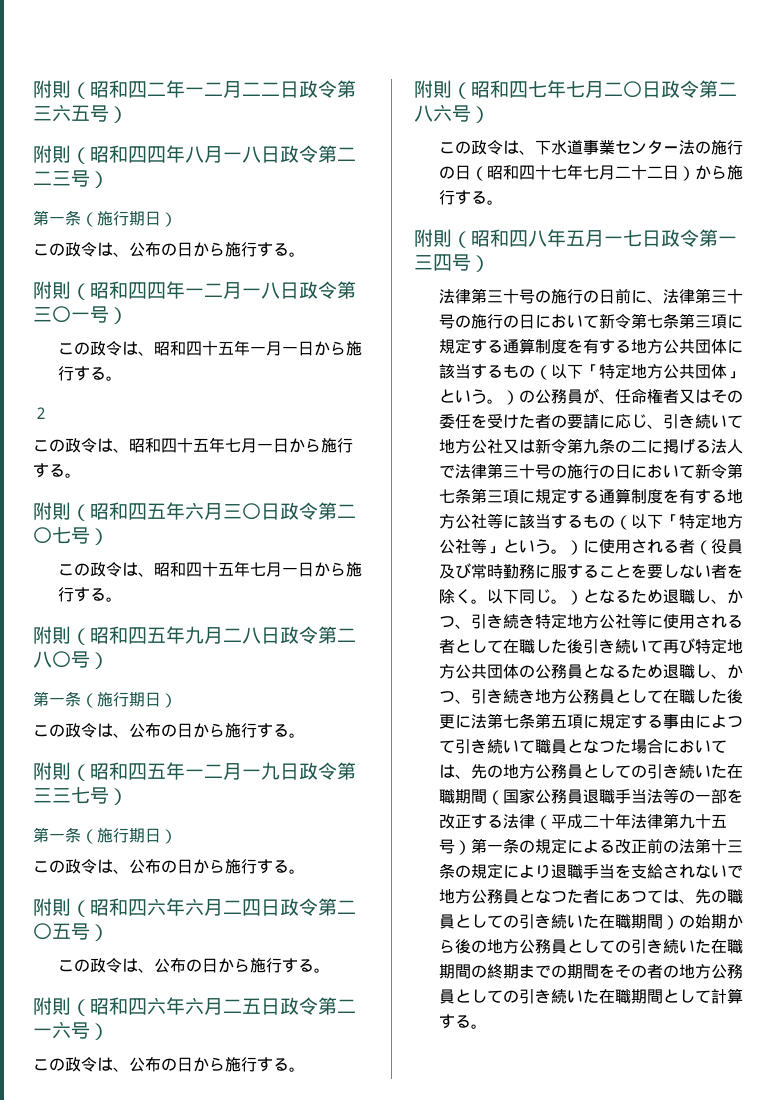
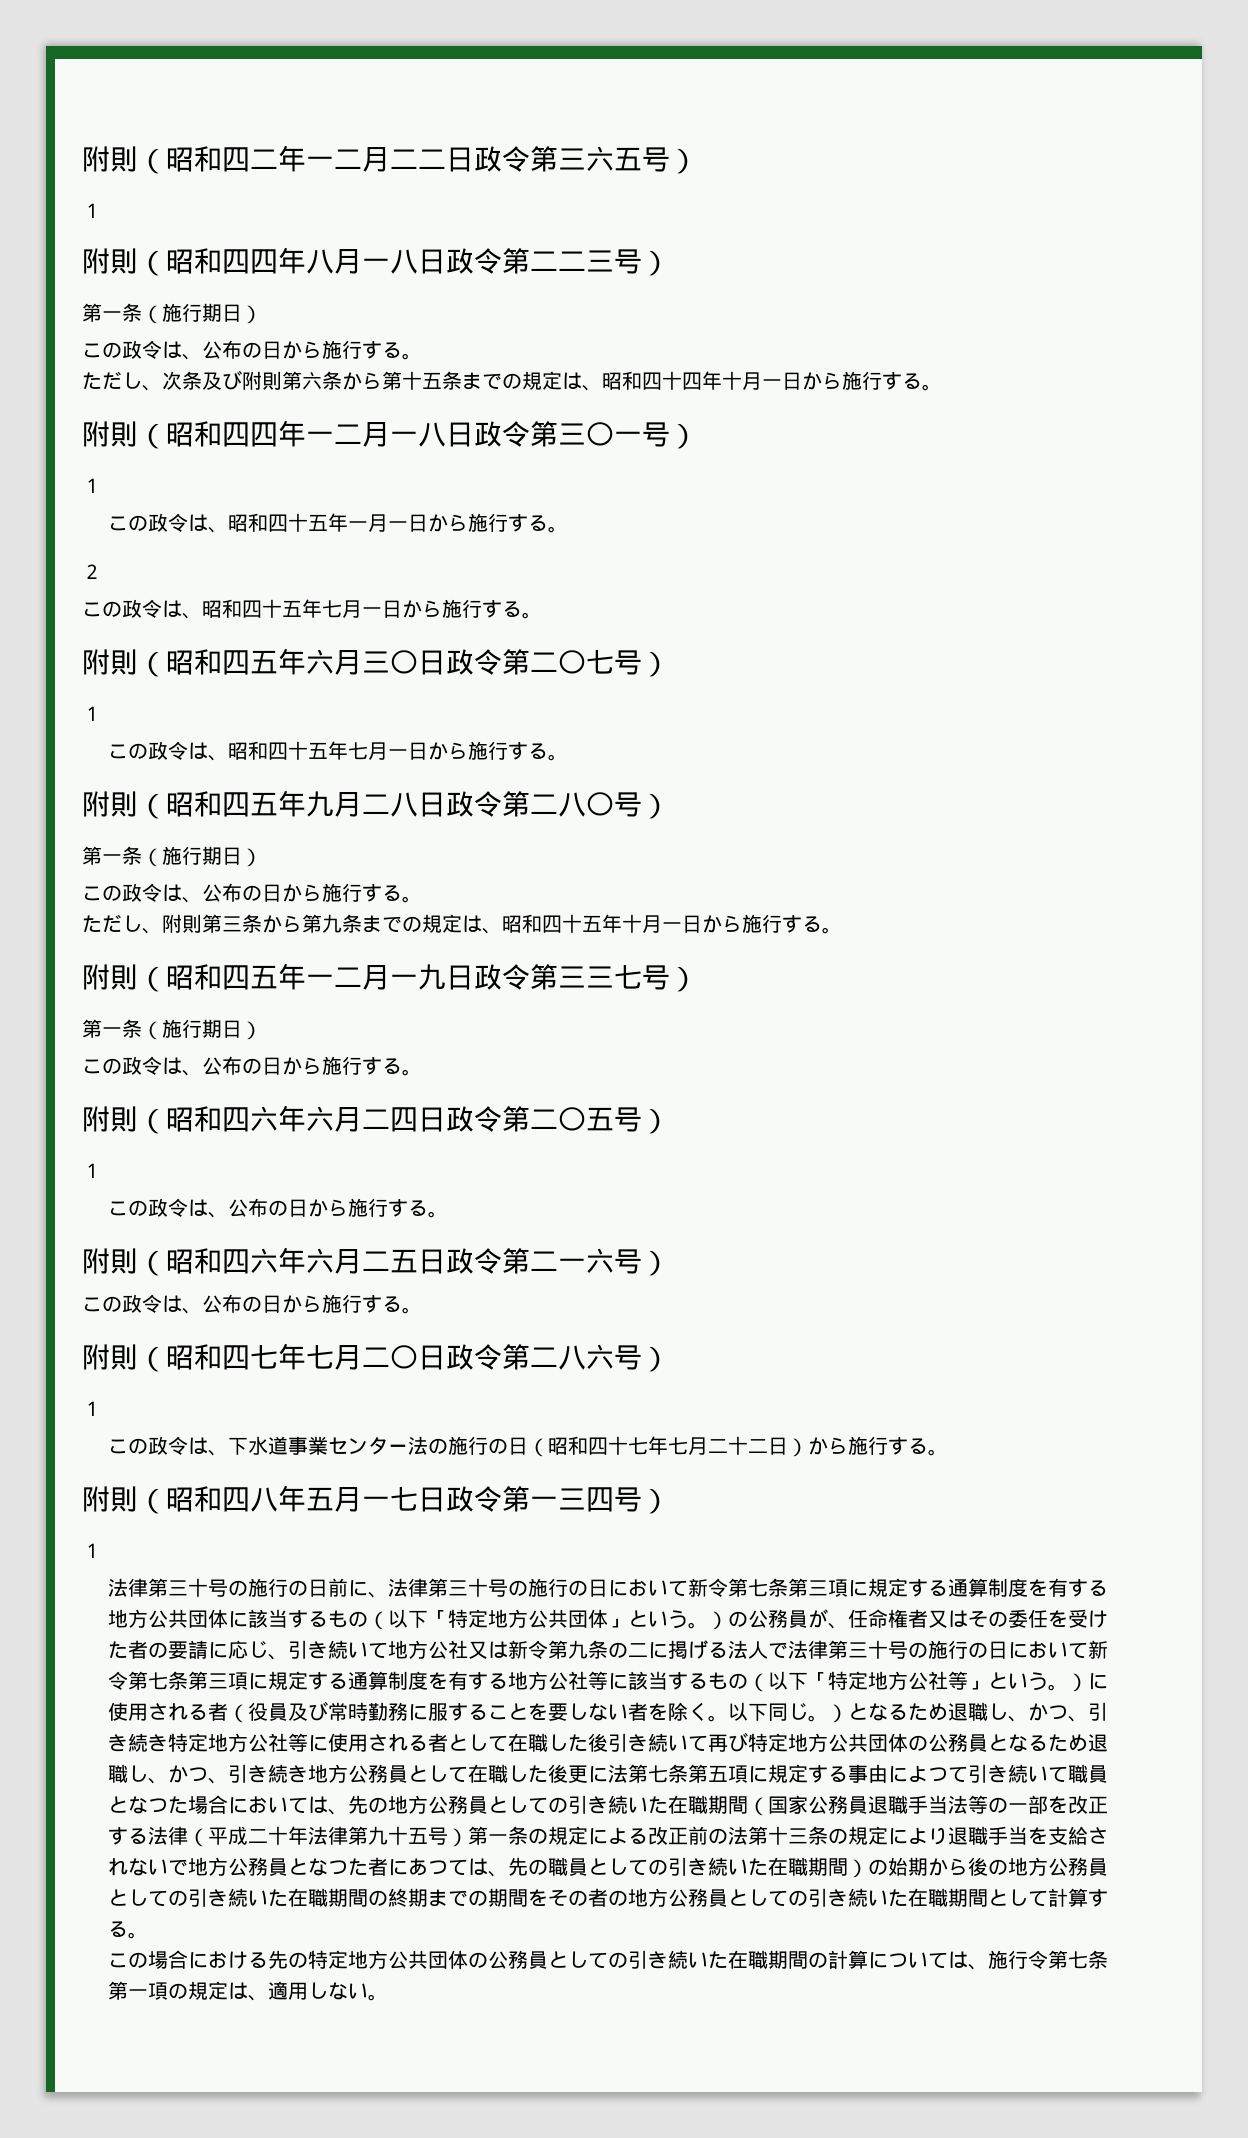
  附則（昭和四二年一二月二二日政令第三六五号）
+ １
+ ただし、次条及び附則第六条から第十五条までの規定は、昭和四十四年十月一日から施行する。
  附則（昭和四四年一二月一八日政令第三〇一号）
+ １
  附則（昭和四五年六月三〇日政令第二〇七号）
+ １
+ ただし、附則第三条から第九条までの規定は、昭和四十五年十月一日から施行する。
  附則（昭和四六年六月二四日政令第二〇五号）
+ １
  附則（昭和四七年七月二〇日政令第二八六号）
+ １
  附則（昭和四八年五月一七日政令第一三四号）
+ １
+ この場合における先の特定地方公共団体の公務員としての引き続いた在職期間の計算については、施行令第七条第一項の規定は、適用しない。

